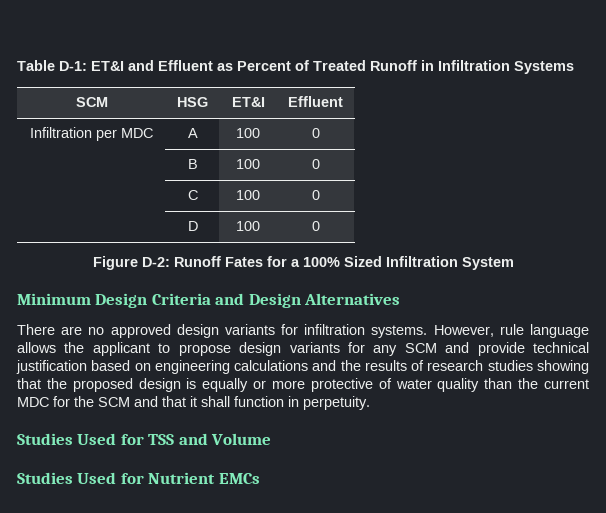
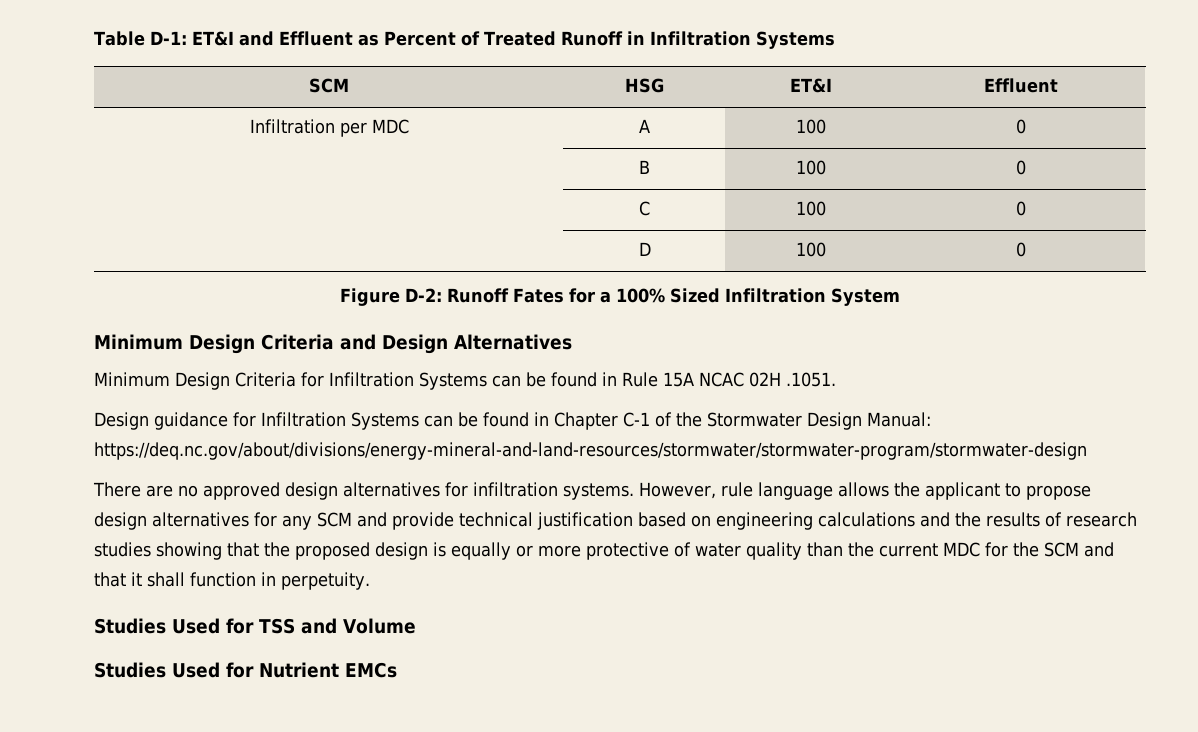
+ Minimum Design Criteria for Infiltration Systems can be found in Rule 15A NCAC 02H .1051.
+ Design guidance for Infiltration Systems can be found in Chapter C-1 of the Stormwater Design Manual: https://deq.nc.gov/about/divisions/energy-mineral-and-land-resources/stormwater/stormwater-program/stormwater-design
- There are no approved design variants for infiltration systems.
+ There are no approved design alternatives for infiltration systems.
- However, rule language allows the applicant to propose design variants for any SCM and provide technical justification based on engineering calculations and the results of research studies showing that the proposed design is equally or more protective of water quality than the current MDC for the SCM and that it shall function in perpetuity.
+ However, rule language allows the applicant to propose design alternatives for any SCM and provide technical justification based on engineering calculations and the results of research studies showing that the proposed design is equally or more protective of water quality than the current MDC for the SCM and that it shall function in perpetuity.

